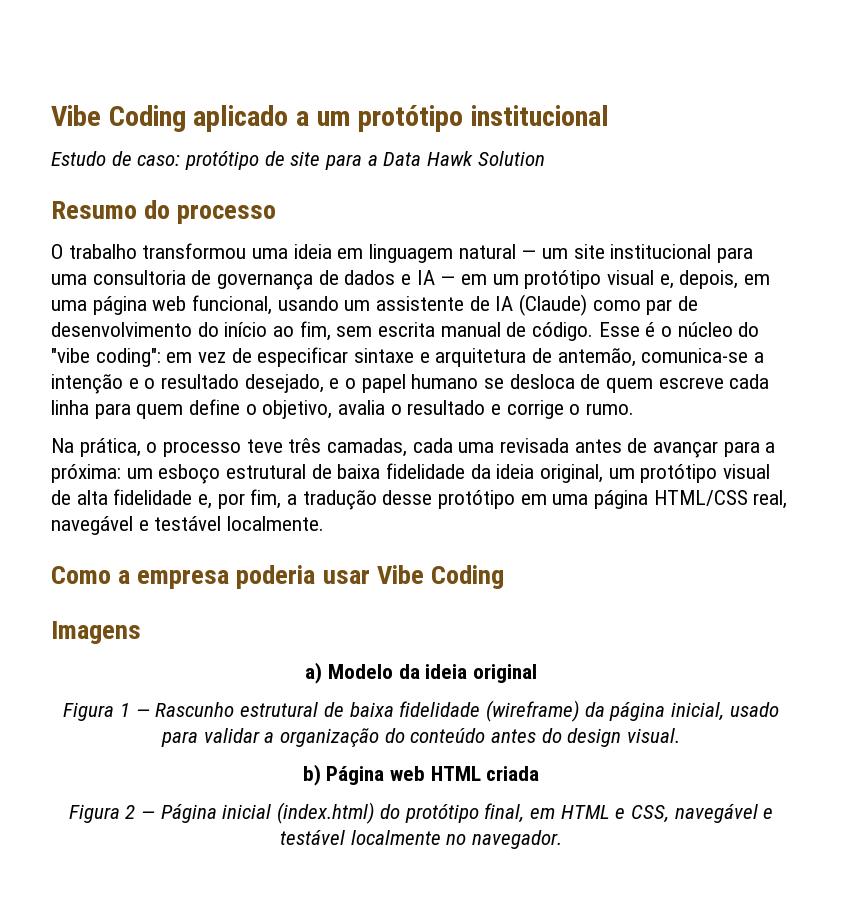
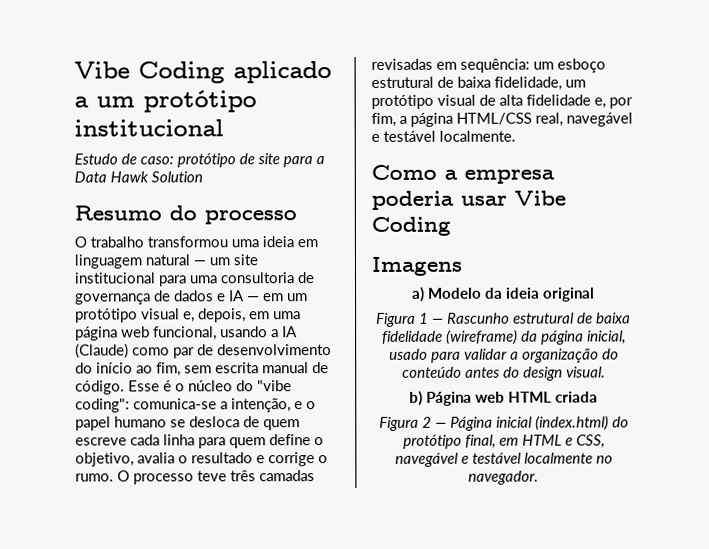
- O trabalho transformou uma ideia em linguagem natural — um site institucional para uma consultoria de governança de dados e IA — em um protótipo visual e, depois, em uma página web funcional, usando um assistente de IA (Claude) como par de desenvolvimento do início ao fim, sem escrita manual de código.
+ O trabalho transformou uma ideia em linguagem natural — um site institucional para uma consultoria de governança de dados e IA — em um protótipo visual e, depois, em uma página web funcional, usando a IA (Claude) como par de desenvolvimento do início ao fim, sem escrita manual de código.
- Esse é o núcleo do "vibe coding": em vez de especificar sintaxe e arquitetura de antemão, comunica-se a intenção e o resultado desejado, e o papel humano se desloca de quem escreve cada linha para quem define o objetivo, avalia o resultado e corrige o rumo.
- Na prática, o processo teve três camadas, cada uma revisada antes de avançar para a próxima: um esboço estrutural de baixa fidelidade da ideia original, um protótipo visual de alta fidelidade e, por fim, a tradução desse protótipo em uma página HTML/CSS real, navegável e testável localmente.
+ Esse é o núcleo do "vibe coding": comunica-se a intenção, e o papel humano se desloca de quem escreve cada linha para quem define o objetivo, avalia o resultado e corrige o rumo. O processo teve três camadas revisadas em sequência: um esboço estrutural de baixa fidelidade, um protótipo visual de alta fidelidade e, por fim, a página HTML/CSS real, navegável e testável localmente.

